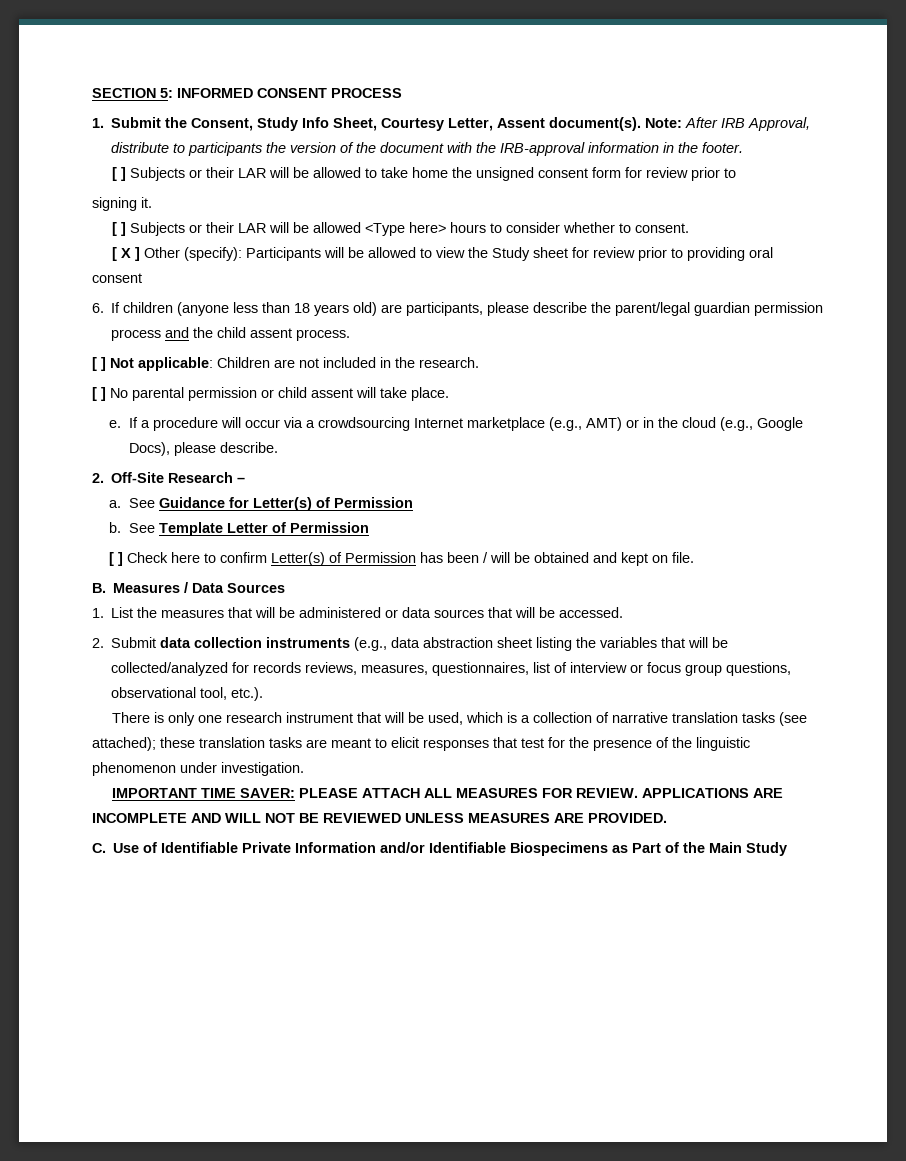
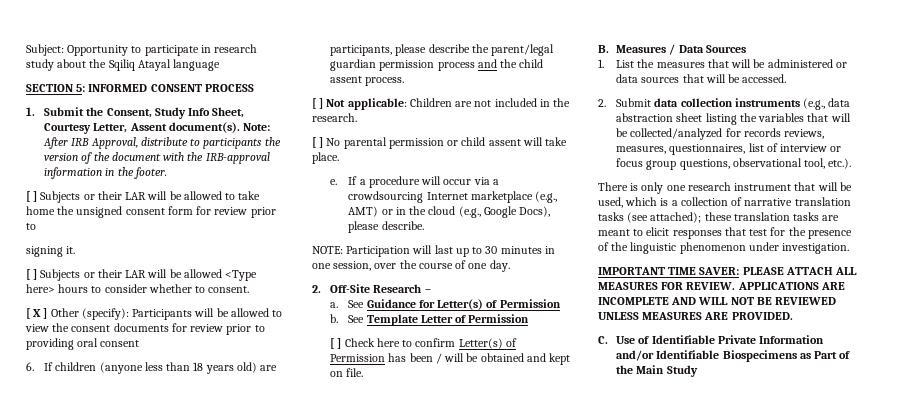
+ Subject: Opportunity to participate in research study about the Sqiliq Atayal language
- [ X ] Other (specify): Participants will be allowed to view the Study sheet for review prior to providing oral consent
+ [ X ] Other (specify): Participants will be allowed to view the consent documents for review prior to providing oral consent
+ NOTE: Participation will last up to 30 minutes in one session, over the course of one day.

